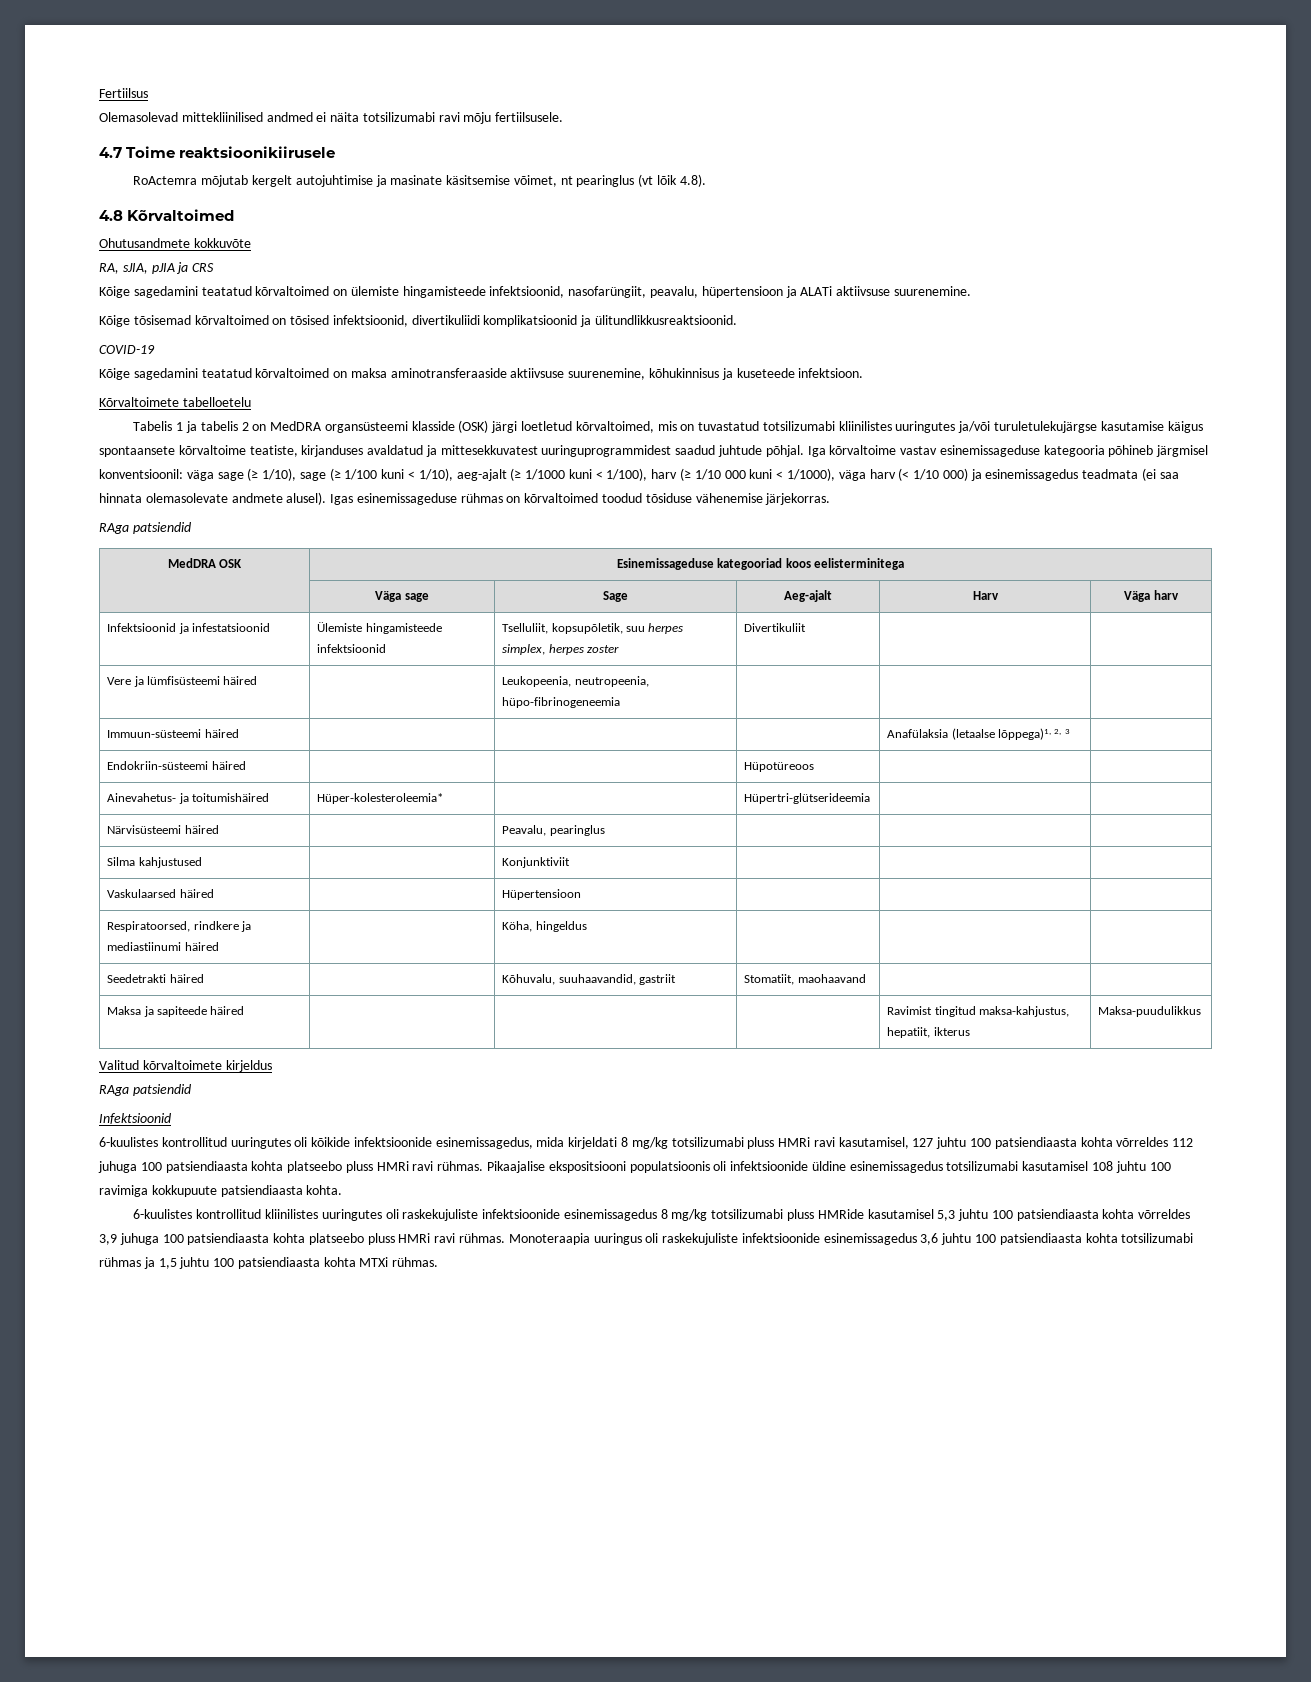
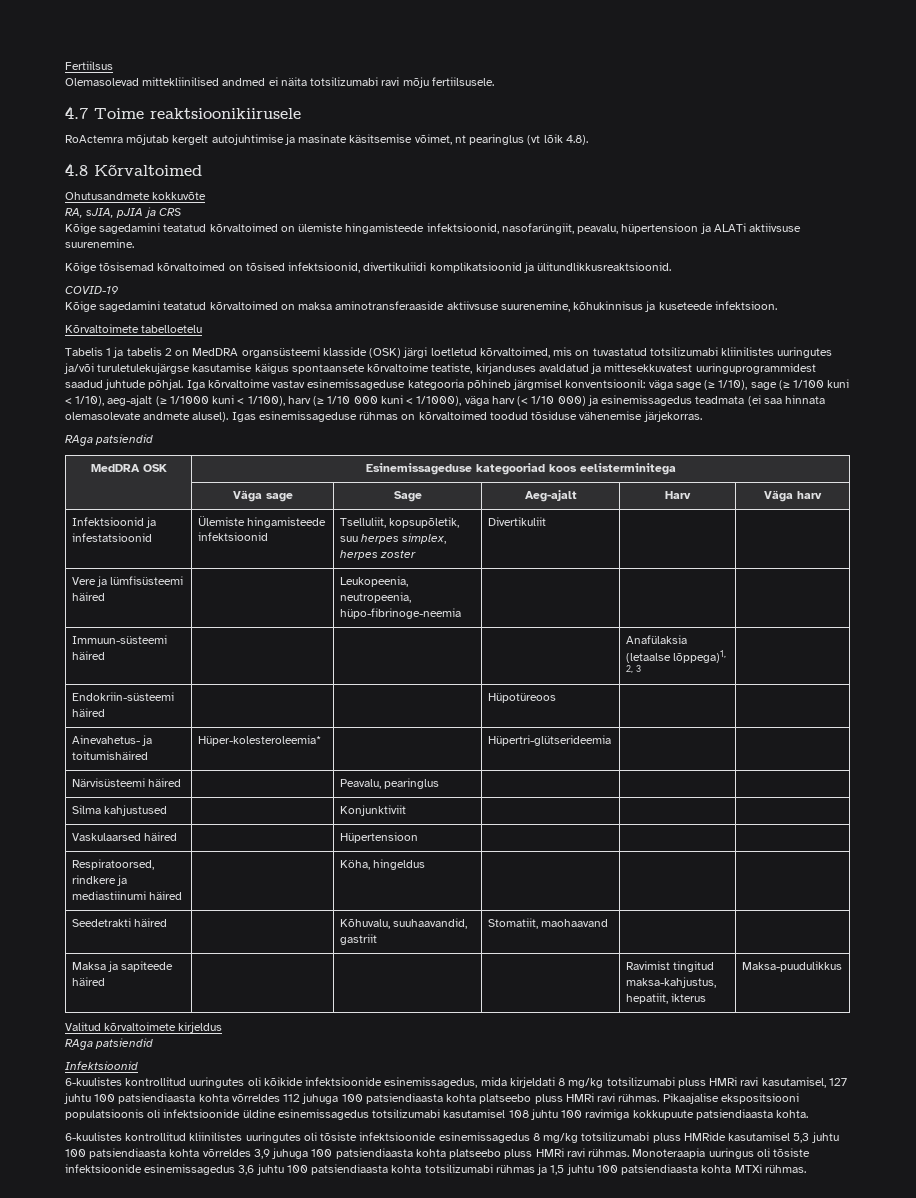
- Vere ja lümfisüsteemi häired | | Leukopeenia, neutropeenia, hüpo-fibrinogeneemia | | |
+ Vere ja lümfisüsteemi häired | | Leukopeenia, neutropeenia, hüpo-fibrinoge-neemia | | |
- 6-kuulistes kontrollitud kliinilistes uuringutes oli raskekujuliste infektsioonide esinemissagedus 8 mg/kg totsilizumabi pluss HMRide kasutamisel 5,3 juhtu 100 patsiendiaasta kohta võrreldes 3,9 juhuga 100 patsiendiaasta kohta platseebo pluss HMRi ravi rühmas.
+ 6-kuulistes kontrollitud kliinilistes uuringutes oli tõsiste infektsioonide esinemissagedus 8 mg/kg totsilizumabi pluss HMRide kasutamisel 5,3 juhtu 100 patsiendiaasta kohta võrreldes 3,9 juhuga 100 patsiendiaasta kohta platseebo pluss HMRi ravi rühmas.
- Monoteraapia uuringus oli raskekujuliste infektsioonide esinemissagedus 3,6 juhtu 100 patsiendiaasta kohta totsilizumabi rühmas ja 1,5 juhtu 100 patsiendiaasta kohta MTXi rühmas.
+ Monoteraapia uuringus oli tõsiste infektsioonide esinemissagedus 3,6 juhtu 100 patsiendiaasta kohta totsilizumabi rühmas ja 1,5 juhtu 100 patsiendiaasta kohta MTXi rühmas.

